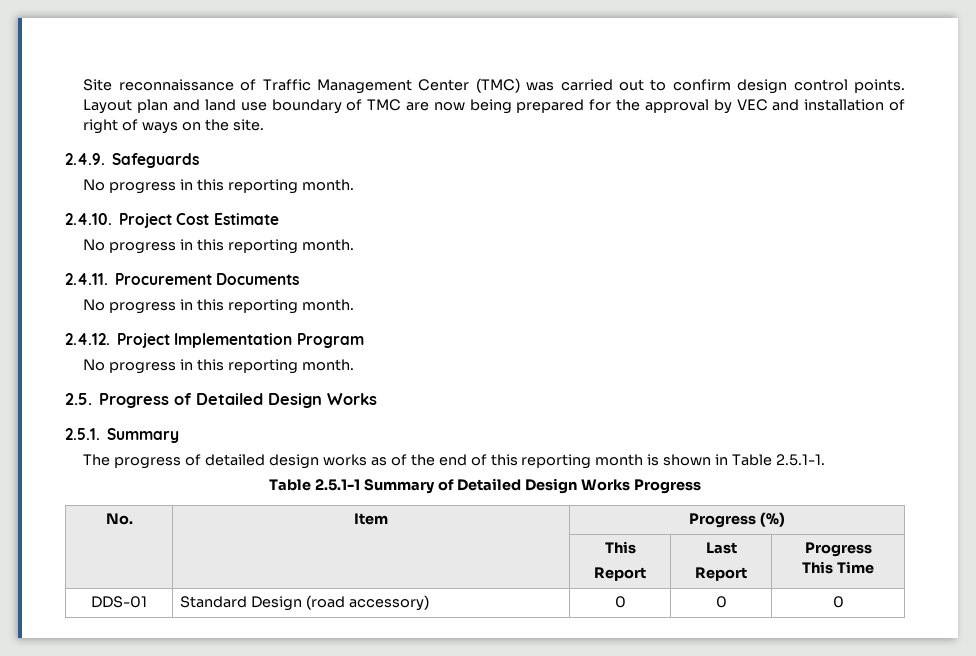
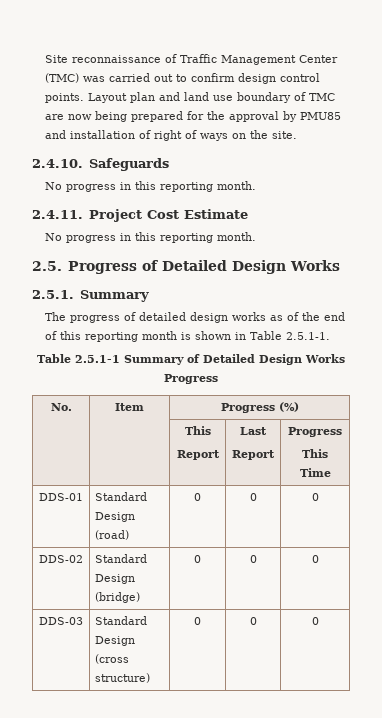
- Layout plan and land use boundary of TMC are now being prepared for the approval by VEC and installation of right of ways on the site.
+ Layout plan and land use boundary of TMC are now being prepared for the approval by PMU85 and installation of right of ways on the site.
- 2.4.9. Safeguards
+ 2.4.10. Safeguards
- 2.4.10. Project Cost Estimate
+ 2.4.11. Project Cost Estimate
- 2.4.11. Procurement Documents
- No progress in this reporting month.
- 2.4.12. Project Implementation Program
- No progress in this reporting month.
- DDS-01 | Standard Design (road accessory) | 0 | 0 | 0
+ DDS-01 | Standard Design (road) | 0 | 0 | 0
+ DDS-02 | Standard Design (bridge) | 0 | 0 | 0
+ DDS-03 | Standard Design (cross structure) | 0 | 0 | 0

